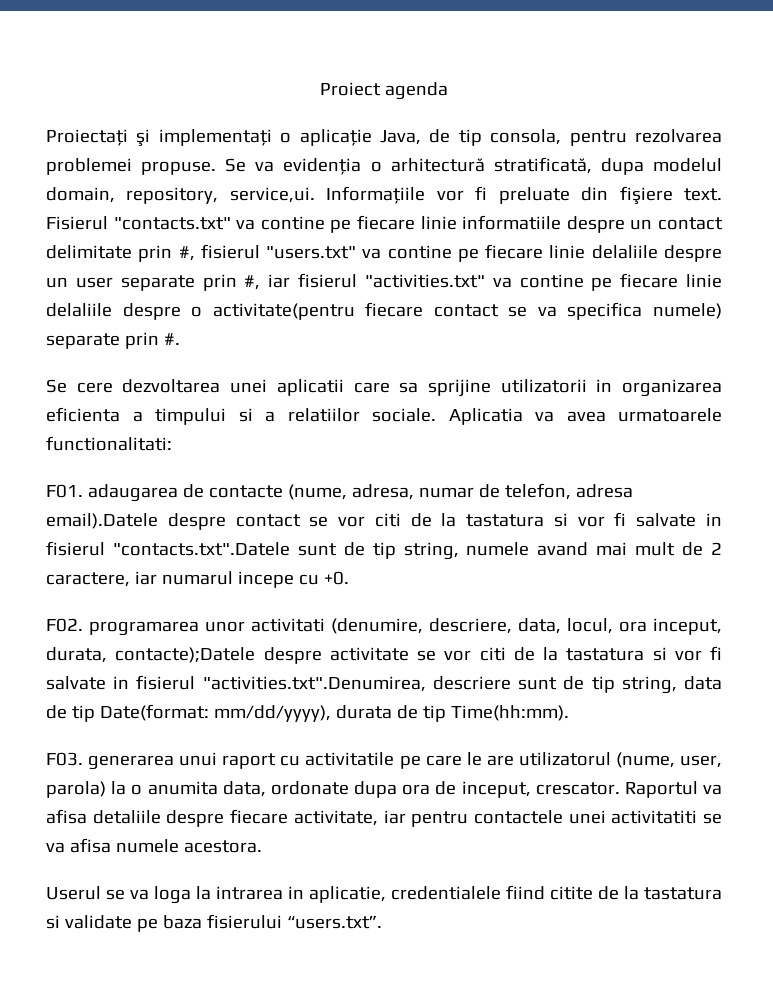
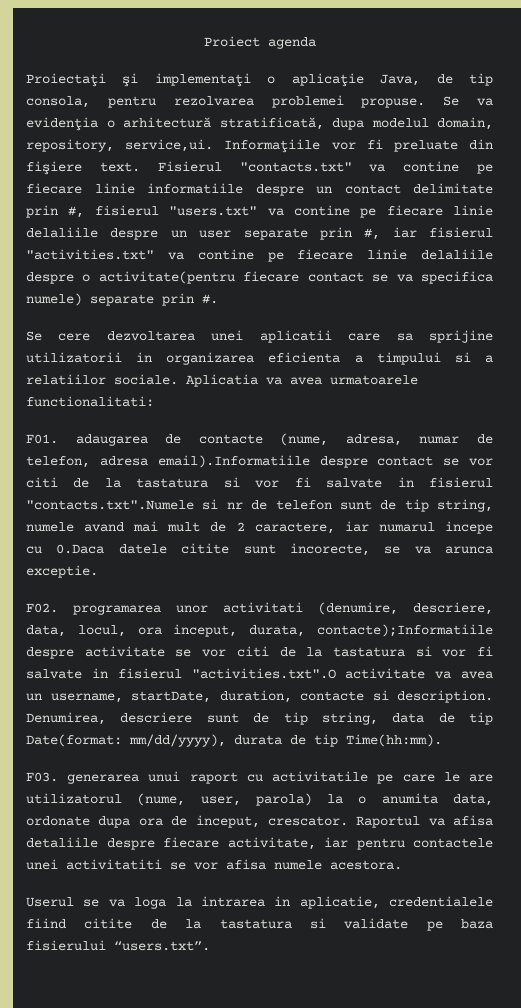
- F01. adaugarea de contacte (nume, adresa, numar de telefon, adresa email).Datele despre contact se vor citi de la tastatura si vor fi salvate in fisierul "contacts.txt".Datele sunt de tip string, numele avand mai mult de 2 caractere, iar numarul incepe cu +0.
+ F01. adaugarea de contacte (nume, adresa, numar de telefon, adresa email).Informatiile despre contact se vor citi de la tastatura si vor fi salvate in fisierul "contacts.txt".Numele si nr de telefon sunt de tip string, numele avand mai mult de 2 caractere, iar numarul incepe cu 0.Daca datele citite sunt incorecte, se va arunca exceptie.
- F02. programarea unor activitati (denumire, descriere, data, locul, ora inceput, durata, contacte);Datele despre activitate se vor citi de la tastatura si vor fi salvate in fisierul "activities.txt".Denumirea, descriere sunt de tip string, data de tip Date(format: mm/dd/yyyy), durata de tip Time(hh:mm).
+ F02. programarea unor activitati (denumire, descriere, data, locul, ora inceput, durata, contacte);Informatiile despre activitate se vor citi de la tastatura si vor fi salvate in fisierul "activities.txt".O activitate va avea un username, startDate, duration, contacte si description. Denumirea, descriere sunt de tip string, data de tip Date(format: mm/dd/yyyy), durata de tip Time(hh:mm).
- Raportul va afisa detaliile despre fiecare activitate, iar pentru contactele unei activitatiti se va afisa numele acestora.
+ Raportul va afisa detaliile despre fiecare activitate, iar pentru contactele unei activitatiti se vor afisa numele acestora.

